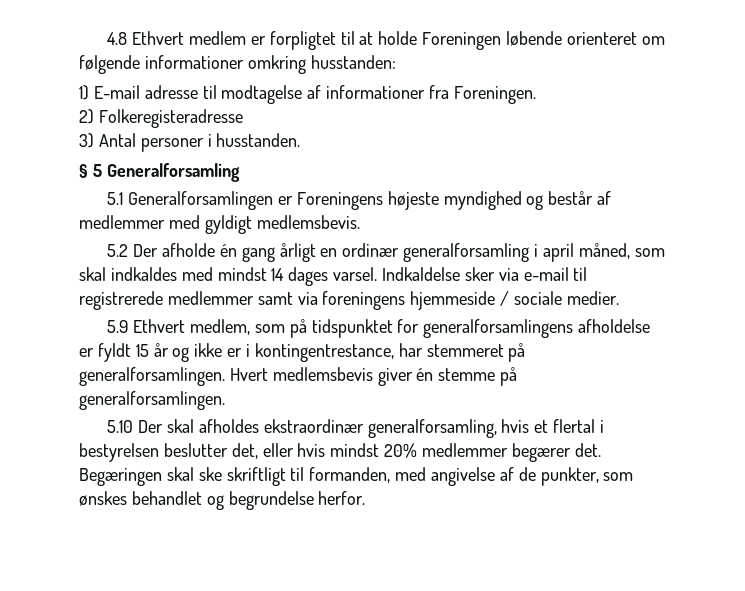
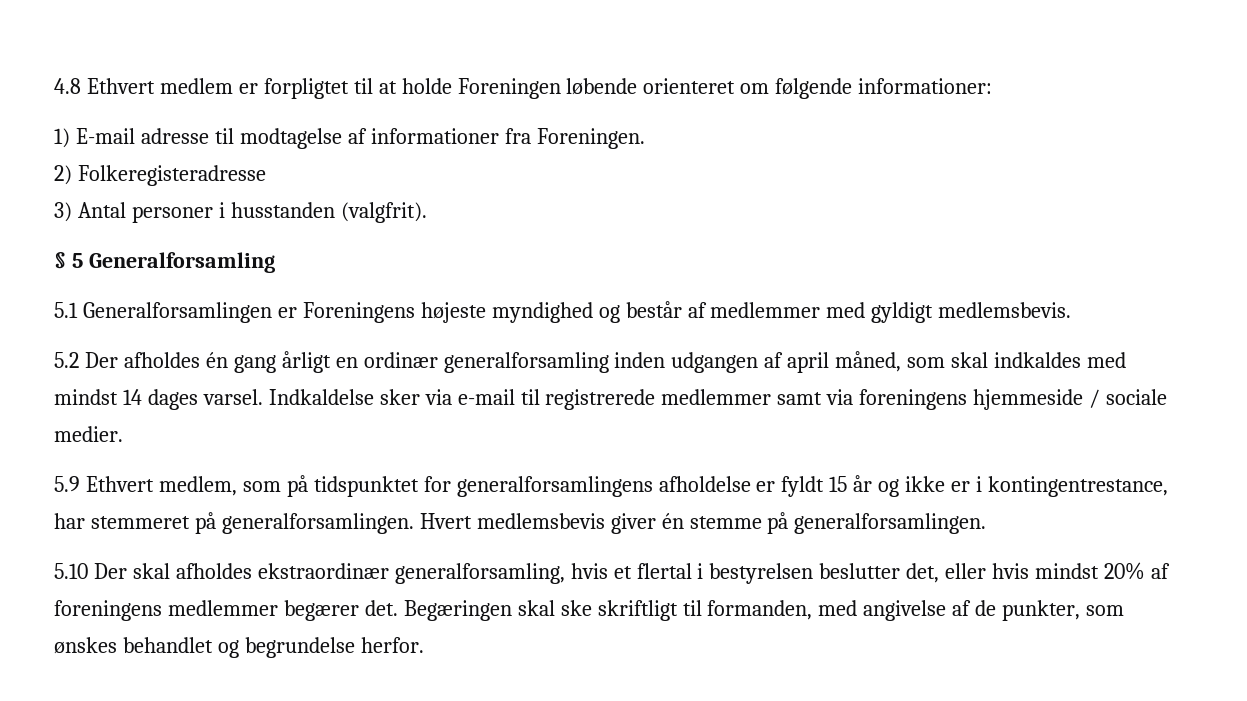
- 4.8 Ethvert medlem er forpligtet til at holde Foreningen løbende orienteret om følgende informationer omkring husstanden:
+ 4.8 Ethvert medlem er forpligtet til at holde Foreningen løbende orienteret om følgende informationer:
- 3) Antal personer i husstanden.
+ 3) Antal personer i husstanden (valgfrit).
- 5.2 Der afholde én gang årligt en ordinær generalforsamling i april måned, som skal indkaldes med mindst 14 dages varsel.
+ 5.2 Der afholdes én gang årligt en ordinær generalforsamling inden udgangen af april måned, som skal indkaldes med mindst 14 dages varsel.
- 5.10 Der skal afholdes ekstraordinær generalforsamling, hvis et flertal i bestyrelsen beslutter det, eller hvis mindst 20% medlemmer begærer det.
+ 5.10 Der skal afholdes ekstraordinær generalforsamling, hvis et flertal i bestyrelsen beslutter det, eller hvis mindst 20% af foreningens medlemmer begærer det.

